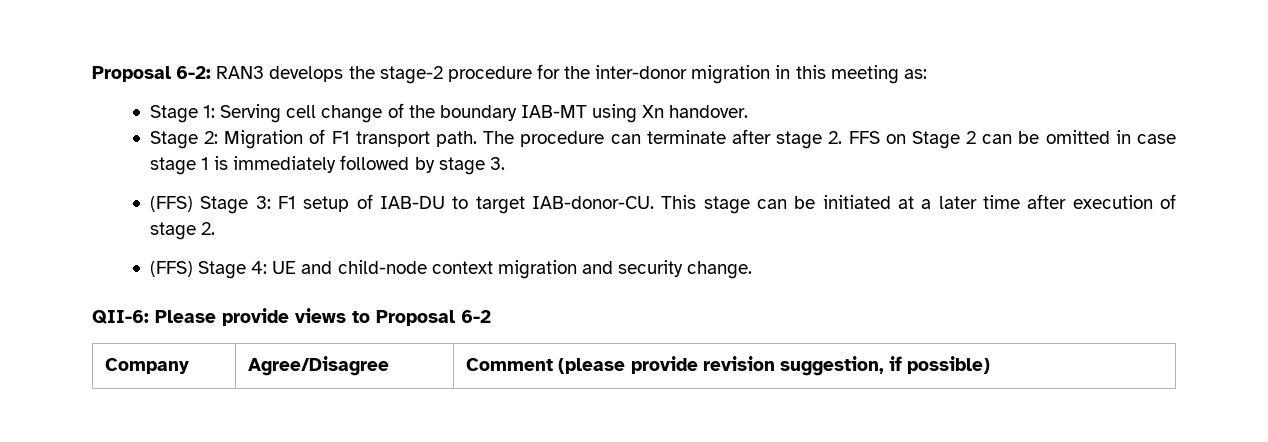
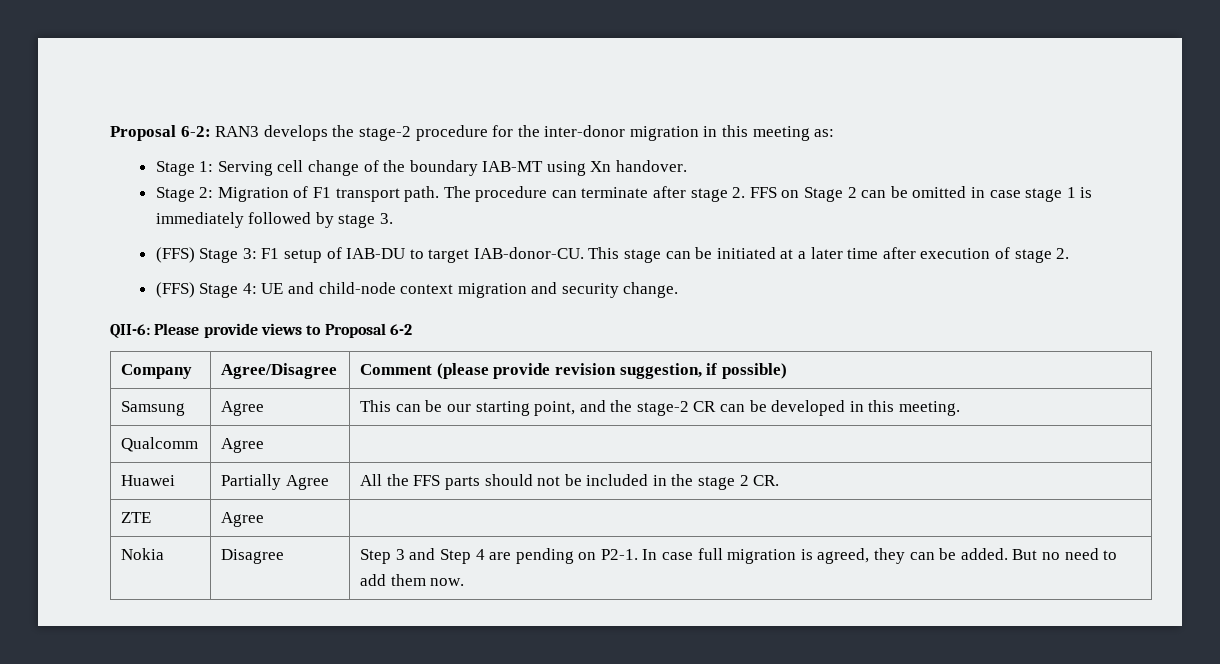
+ Samsung | Agree | This can be our starting point, and the stage-2 CR can be developed in this meeting.
+ Qualcomm | Agree |
+ Huawei | Partially Agree | All the FFS parts should not be included in the stage 2 CR.
+ ZTE | Agree |
+ Nokia | Disagree | Step 3 and Step 4 are pending on P2-1. In case full migration is agreed, they can be added. But no need to add them now.

